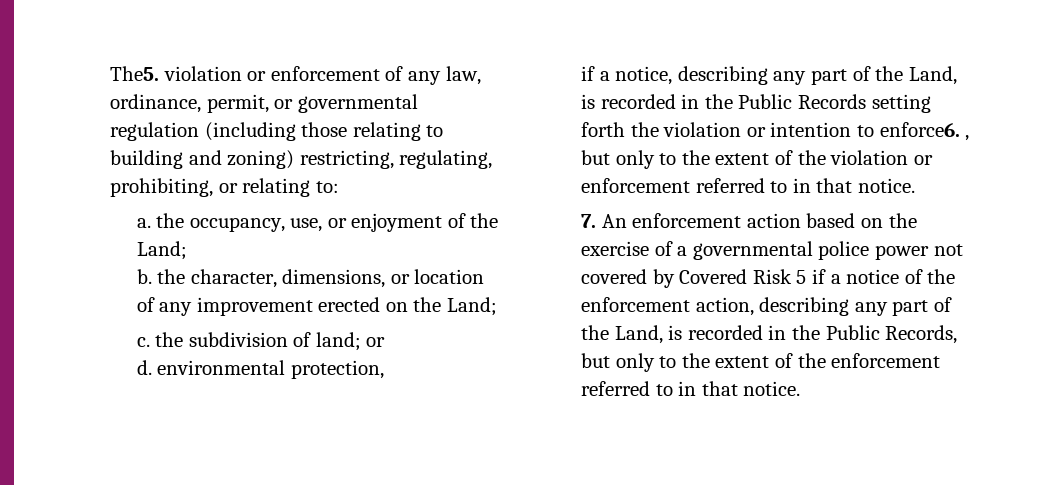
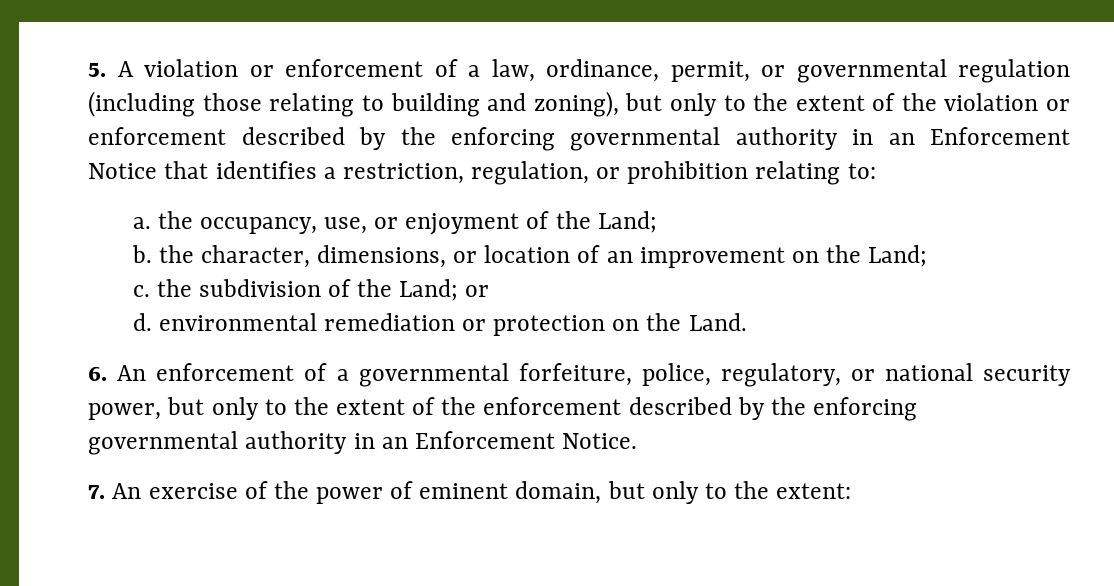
- The5. violation or enforcement of any law, ordinance, permit, or governmental regulation (including those relating to building and zoning) restricting, regulating, prohibiting, or relating to:
+ 5. A violation or enforcement of a law, ordinance, permit, or governmental regulation (including those relating to building and zoning), but only to the extent of the violation or enforcement described by the enforcing governmental authority in an Enforcement Notice that identifies a restriction, regulation, or prohibition relating to:
- b. the character, dimensions, or location of any improvement erected on the Land;
+ b. the character, dimensions, or location of an improvement on the Land;
- c. the subdivision of land; or
+ c. the subdivision of the Land; or
- d. environmental protection,
- if a notice, describing any part of the Land, is recorded in the Public Records setting forth the violation or intention to enforce6. , but only to the extent of the violation or enforcement referred to in that notice.
- 7. An enforcement action based on the exercise of a governmental police power not covered by Covered Risk 5 if a notice of the enforcement action, describing any part of the Land, is recorded in the Public Records, but only to the extent of the enforcement referred to in that notice.
+ d. environmental remediation or protection on the Land.
+ 6. An enforcement of a governmental forfeiture, police, regulatory, or national security power, but only to the extent of the enforcement described by the enforcing governmental authority in an Enforcement Notice.
+ 7. An exercise of the power of eminent domain, but only to the extent:

